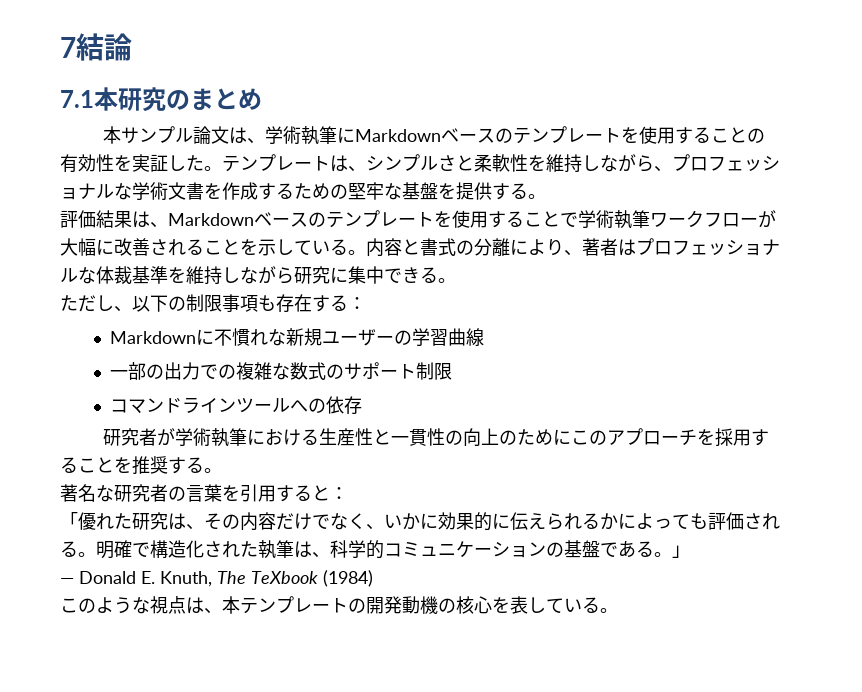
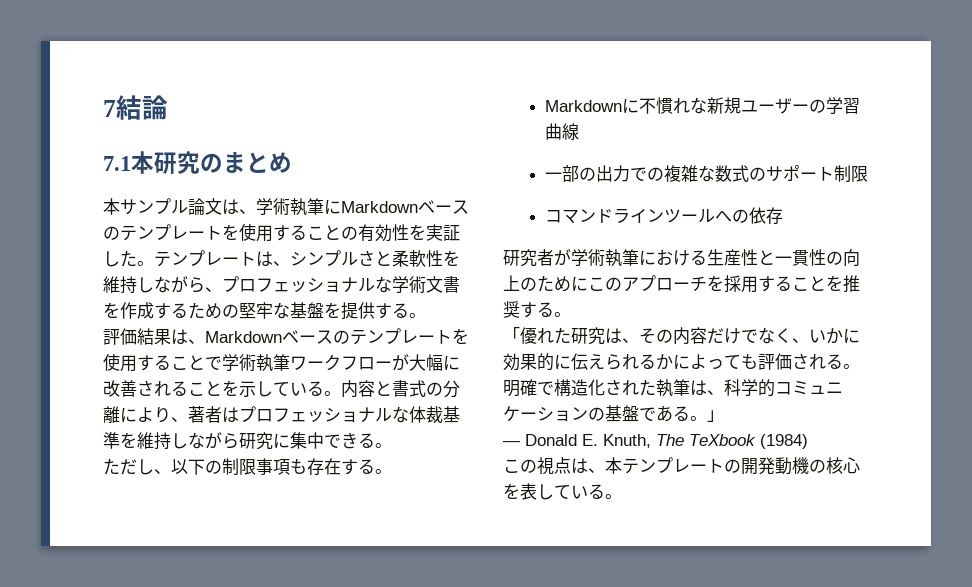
- ただし、以下の制限事項も存在する：
+ ただし、以下の制限事項も存在する。
- 著名な研究者の言葉を引用すると：
- このような視点は、本テンプレートの開発動機の核心を表している。
+ この視点は、本テンプレートの開発動機の核心を表している。

